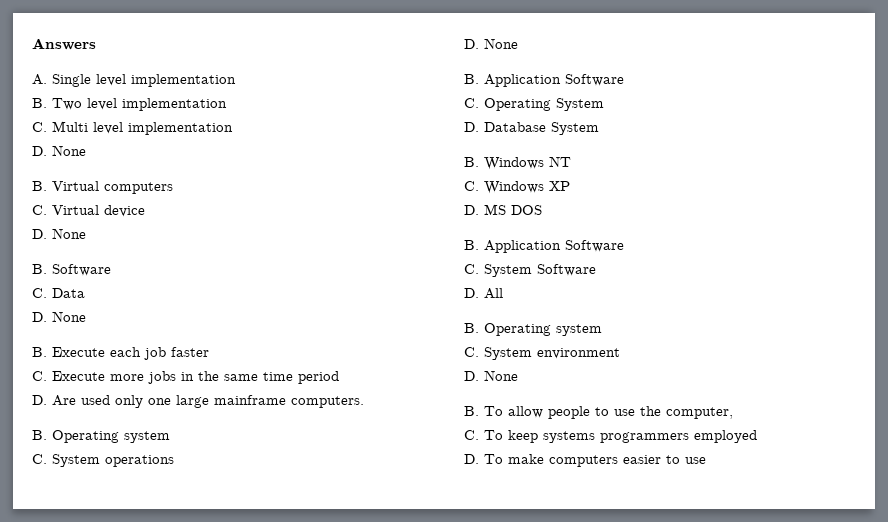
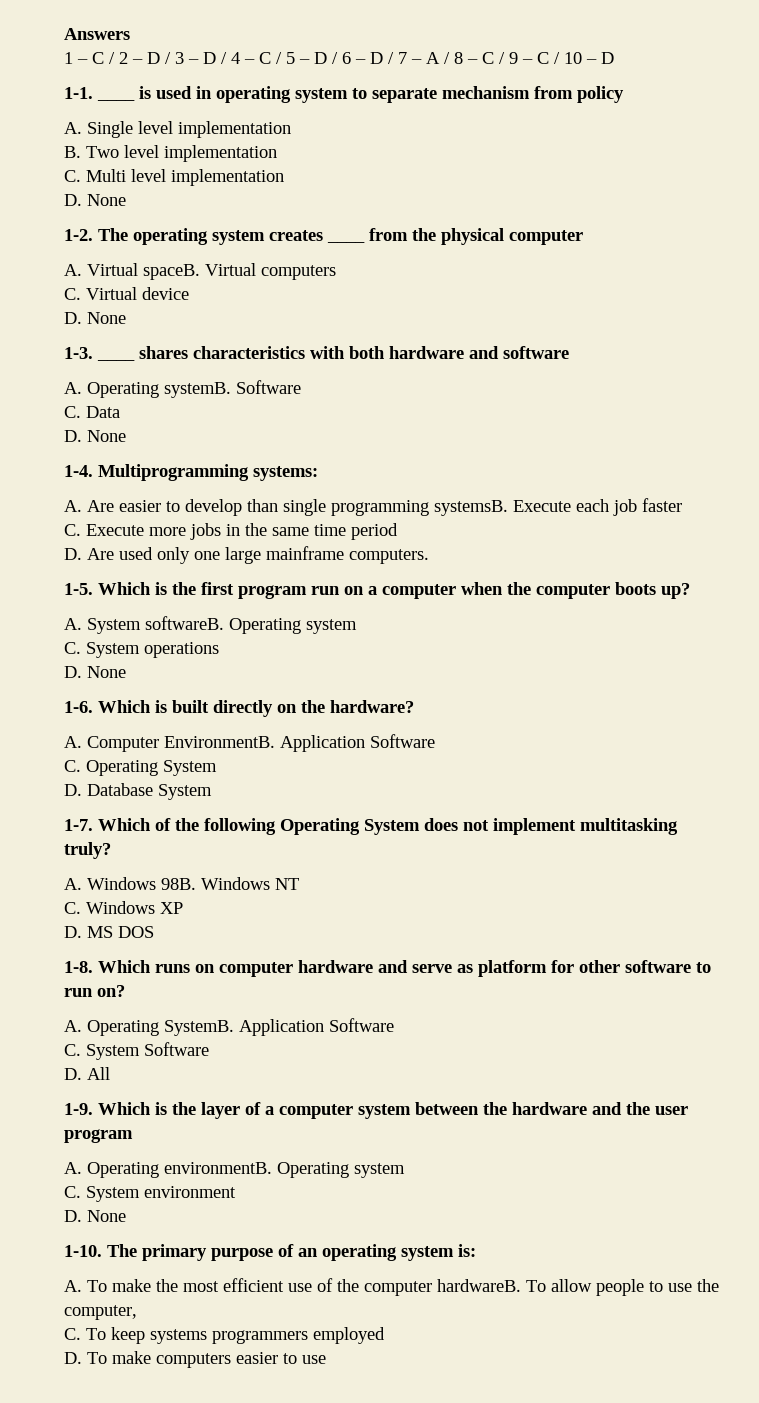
+ 1 – C / 2 – D / 3 – D / 4 – C / 5 – D / 6 – D / 7 – A / 8 – C / 9 – C / 10 – D
+ 1-1. ____ is used in operating system to separate mechanism from policy
- B. Virtual computers
+ 1-2. The operating system creates ____ from the physical computer
+ A. Virtual spaceB. Virtual computers
- B. Software
+ 1-3. ____ shares characteristics with both hardware and software
+ A. Operating systemB. Software
- B. Execute each job faster
+ 1-4. Multiprogramming systems:
+ A. Are easier to develop than single programming systemsB. Execute each job faster
  D. Are used only one large mainframe computers.
- B. Operating system
+ 1-5. Which is the first program run on a computer when the computer boots up?
+ A. System softwareB. Operating system
  C. System operations
  D. None
- B. Application Software
+ 1-6. Which is built directly on the hardware?
+ A. Computer EnvironmentB. Application Software
- B. Windows NT
+ 1-7. Which of the following Operating System does not implement multitasking truly?
+ A. Windows 98B. Windows NT
  D. MS DOS
- B. Application Software
+ 1-8. Which runs on computer hardware and serve as platform for other software to run on?
+ A. Operating SystemB. Application Software
  D. All
- B. Operating system
+ 1-9. Which is the layer of a computer system between the hardware and the user program
+ A. Operating environmentB. Operating system
- B. To allow people to use the computer,
+ 1-10. The primary purpose of an operating system is:
+ A. To make the most efficient use of the computer hardwareB. To allow people to use the computer,

